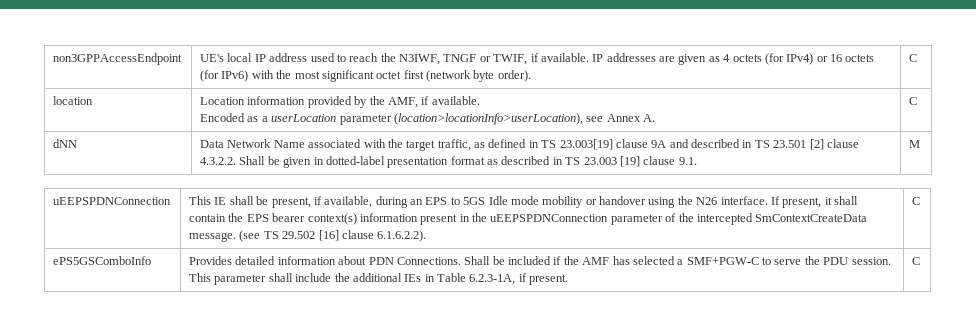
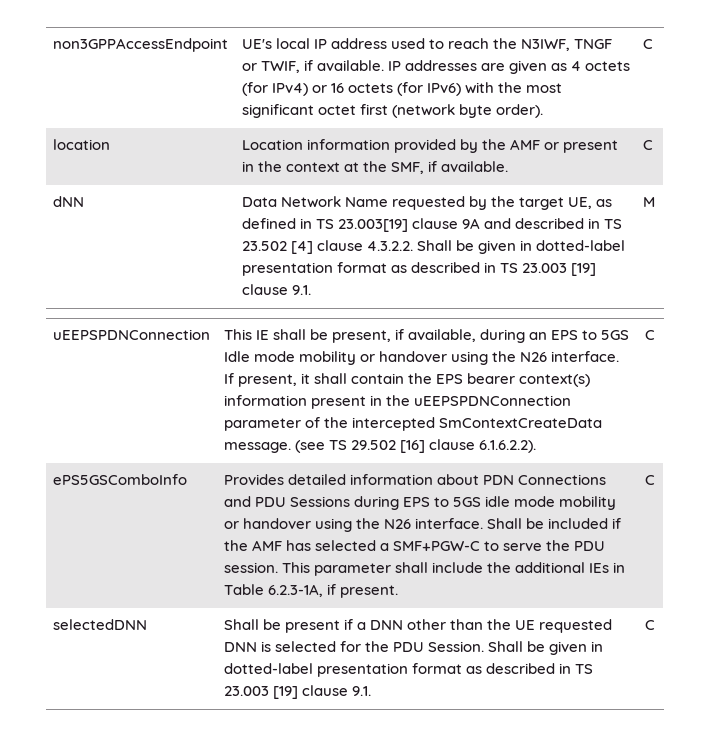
- location | Location information provided by the AMF, if available.
- Encoded as a userLocation parameter (location>locationInfo>userLocation), see Annex A. | C
+ location | Location information provided by the AMF or present in the context at the SMF, if available. | C
- dNN | Data Network Name associated with the target traffic, as defined in TS 23.003[19] clause 9A and described in TS 23.501 [2] clause 4.3.2.2. Shall be given in dotted-label presentation format as described in TS 23.003 [19] clause 9.1. | M
+ dNN | Data Network Name requested by the target UE, as defined in TS 23.003[19] clause 9A and described in TS 23.502 [4] clause 4.3.2.2. Shall be given in dotted-label presentation format as described in TS 23.003 [19] clause 9.1. | M
- Provides detailed information about PDN Connections.
+ Provides detailed information about PDN Connections and PDU Sessions during EPS to 5GS idle mode mobility or handover using the N26 interface.
+ selectedDNN | Shall be present if a DNN other than the UE requested DNN is selected for the PDU Session. Shall be given in dotted-label presentation format as described in TS 23.003 [19] clause 9.1. | C

